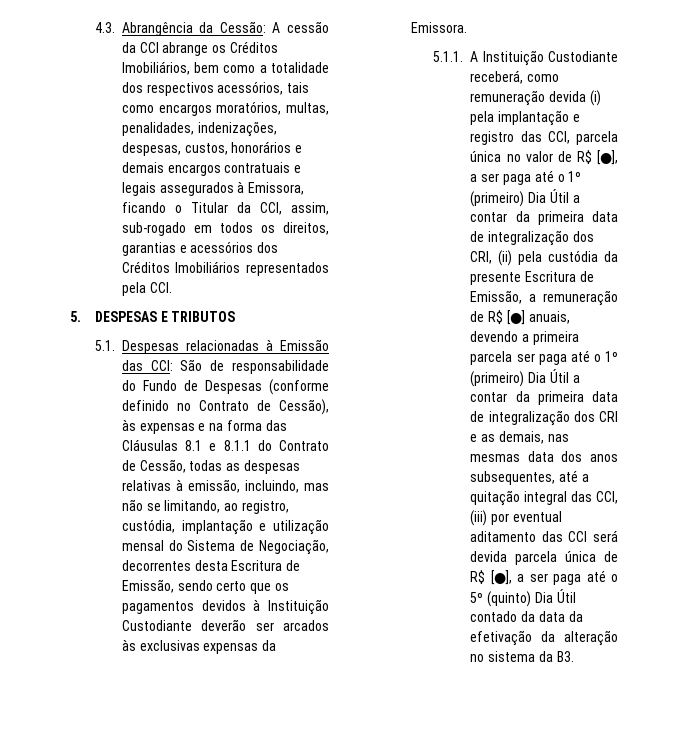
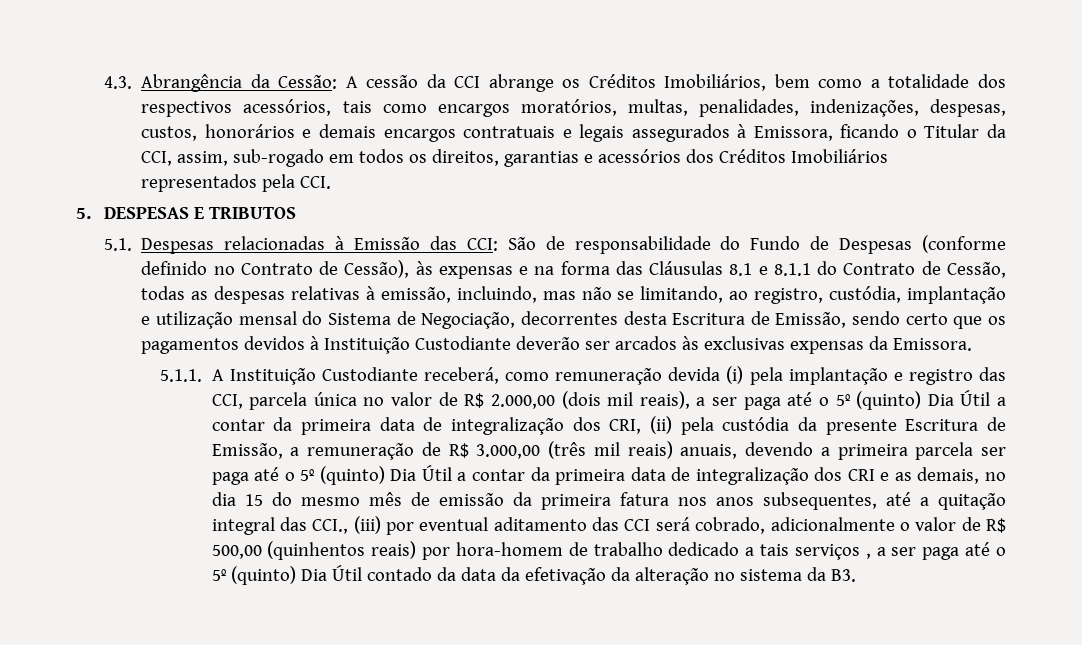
- 5.1.1. A Instituição Custodiante receberá, como remuneração devida (i) pela implantação e registro das CCI, parcela única no valor de R$ [●], a ser paga até o 1º (primeiro) Dia Útil a contar da primeira data de integralização dos CRI, (ii) pela custódia da presente Escritura de Emissão, a remuneração de R$ [●] anuais, devendo a primeira parcela ser paga até o 1º (primeiro) Dia Útil a contar da primeira data de integralização dos CRI e as demais, nas mesmas data dos anos subsequentes, até a quitação integral das CCI, (iii) por eventual aditamento das CCI será devida parcela única de R$ [●], a ser paga até o 5º (quinto) Dia Útil contado da data da efetivação da alteração no sistema da B3.
+ 5.1.1. A Instituição Custodiante receberá, como remuneração devida (i) pela implantação e registro das CCI, parcela única no valor de R$ 2.000,00 (dois mil reais), a ser paga até o 5º (quinto) Dia Útil a contar da primeira data de integralização dos CRI, (ii) pela custódia da presente Escritura de Emissão, a remuneração de R$ 3.000,00 (três mil reais) anuais, devendo a primeira parcela ser paga até o 5º (quinto) Dia Útil a contar da primeira data de integralização dos CRI e as demais, no dia 15 do mesmo mês de emissão da primeira fatura nos anos subsequentes, até a quitação integral das CCI., (iii) por eventual aditamento das CCI será cobrado, adicionalmente o valor de R$ 500,00 (quinhentos reais) por hora-homem de trabalho dedicado a tais serviços , a ser paga até o 5º (quinto) Dia Útil contado da data da efetivação da alteração no sistema da B3.

